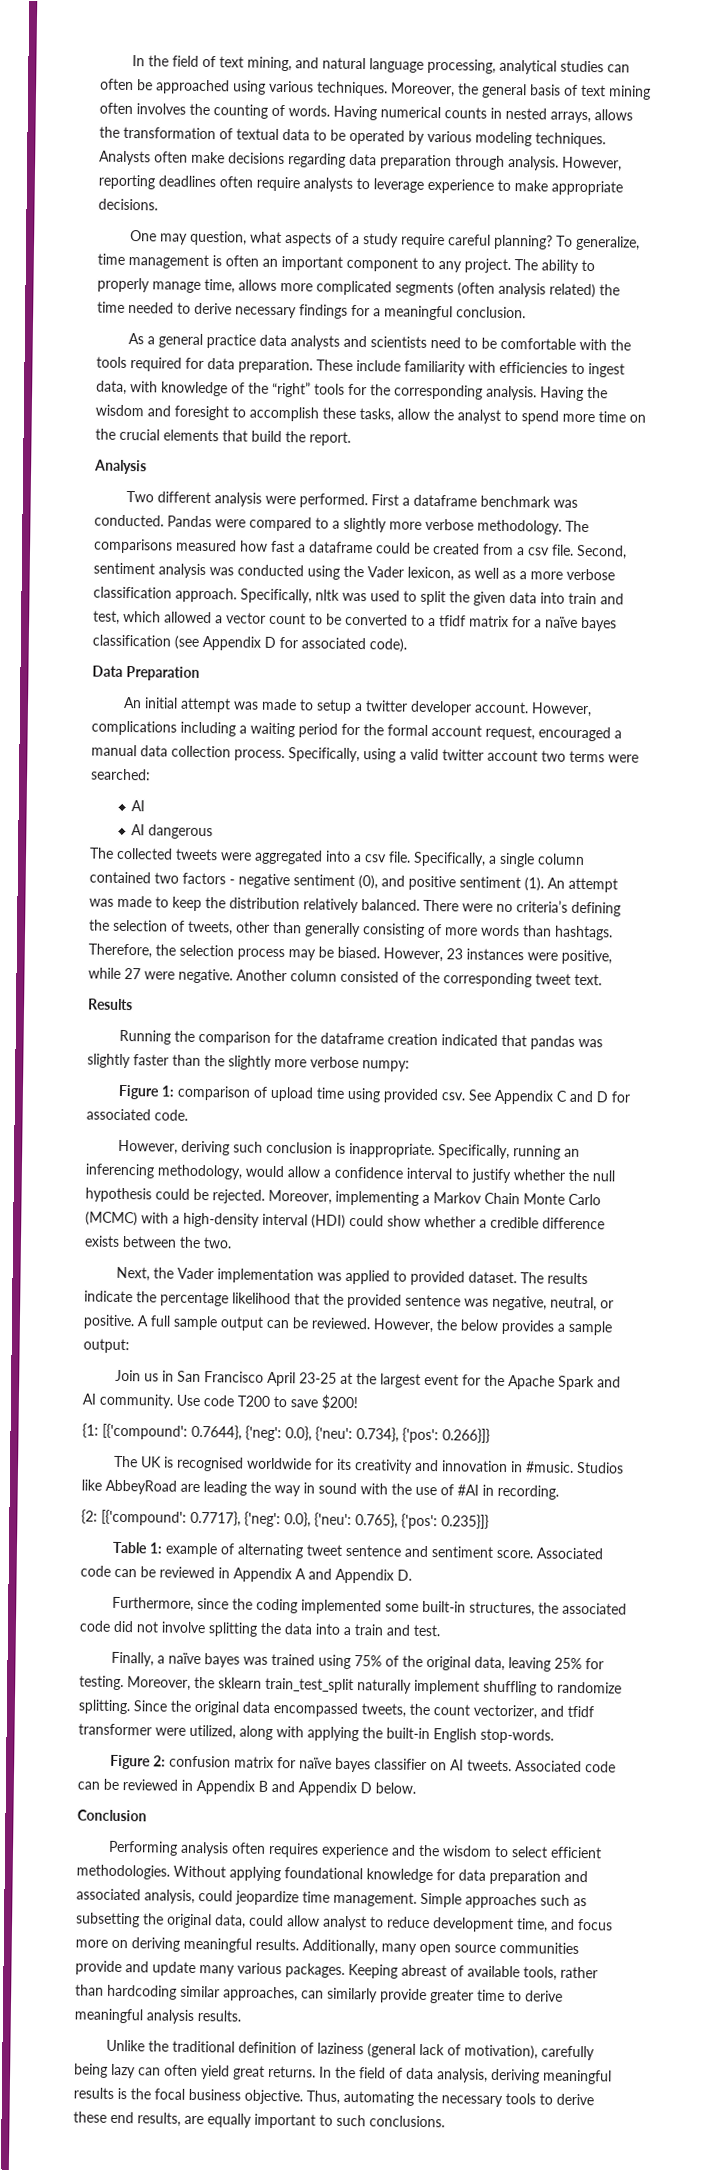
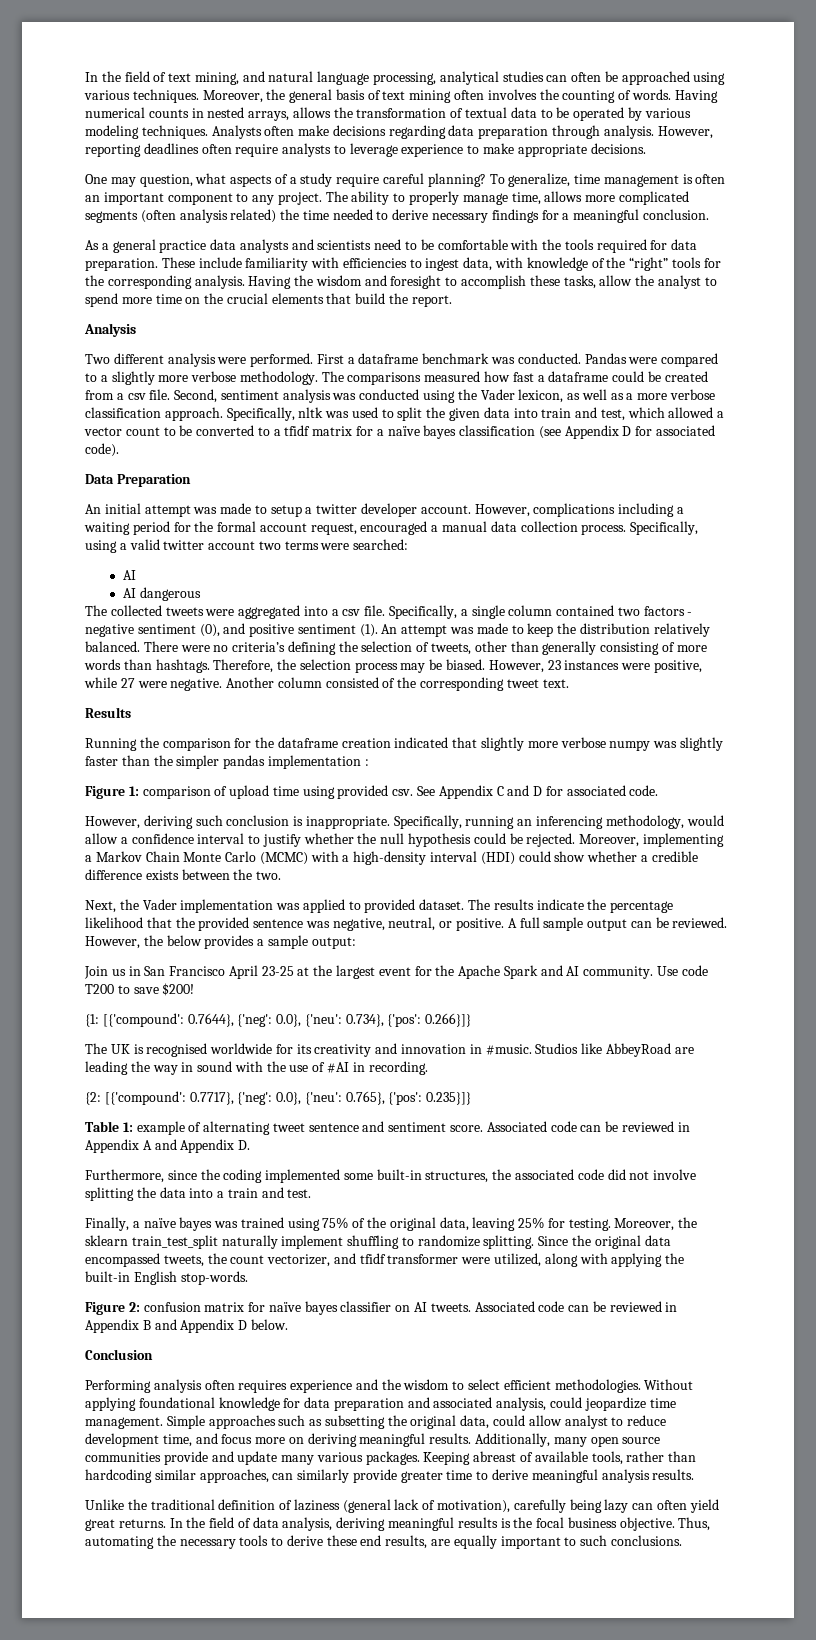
- Running the comparison for the dataframe creation indicated that pandas was slightly faster than the slightly more verbose numpy:
+ Running the comparison for the dataframe creation indicated that slightly more verbose numpy was slightly faster than the simpler pandas implementation :

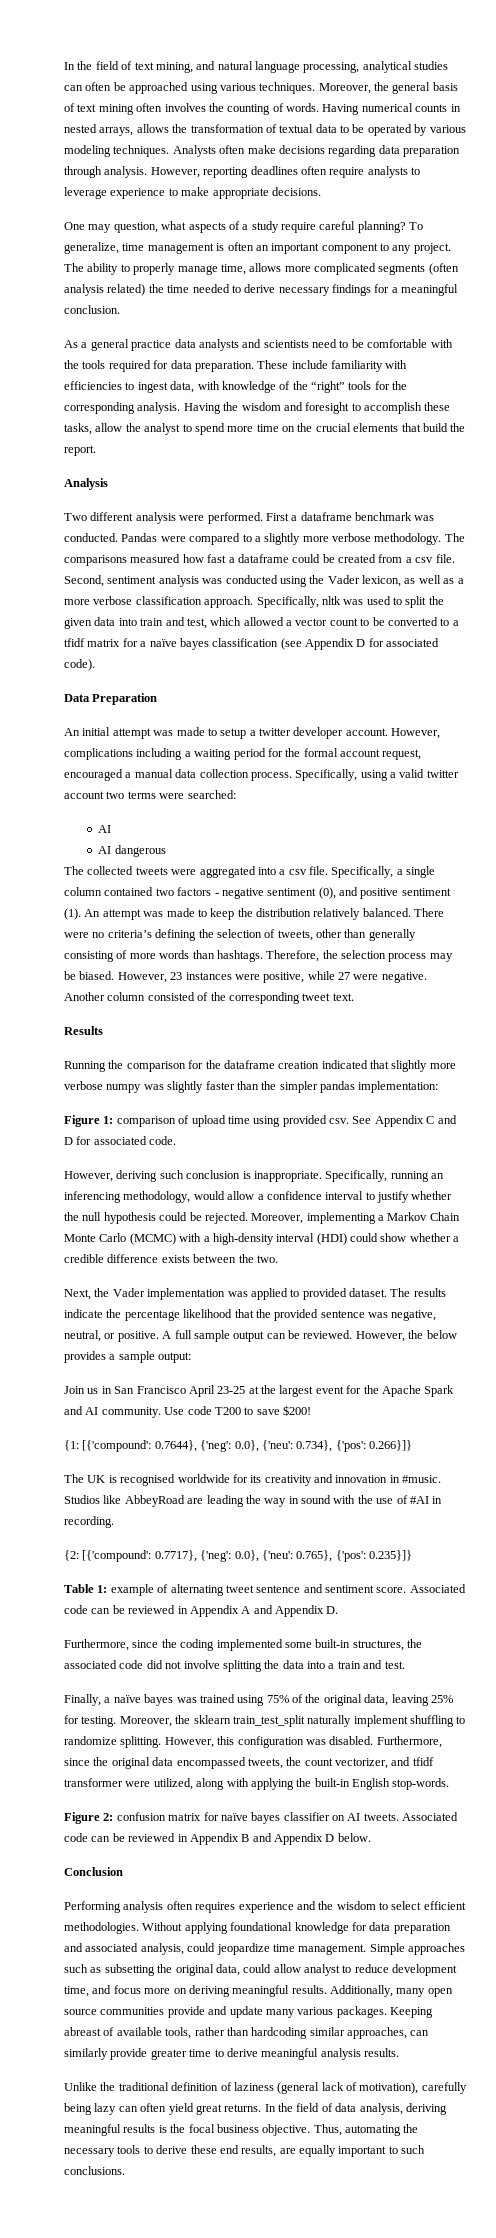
- Running the comparison for the dataframe creation indicated that slightly more verbose numpy was slightly faster than the simpler pandas implementation :
+ Running the comparison for the dataframe creation indicated that slightly more verbose numpy was slightly faster than the simpler pandas implementation:
- Since the original data encompassed tweets, the count vectorizer, and tfidf transformer were utilized, along with applying the built-in English stop-words.
+ However, this configuration was disabled. Furthermore, since the original data encompassed tweets, the count vectorizer, and tfidf transformer were utilized, along with applying the built-in English stop-words.

